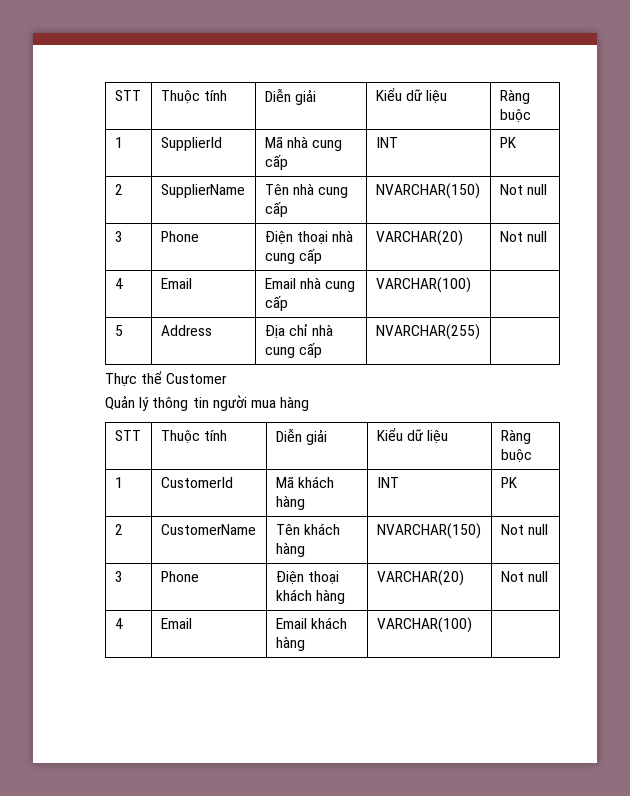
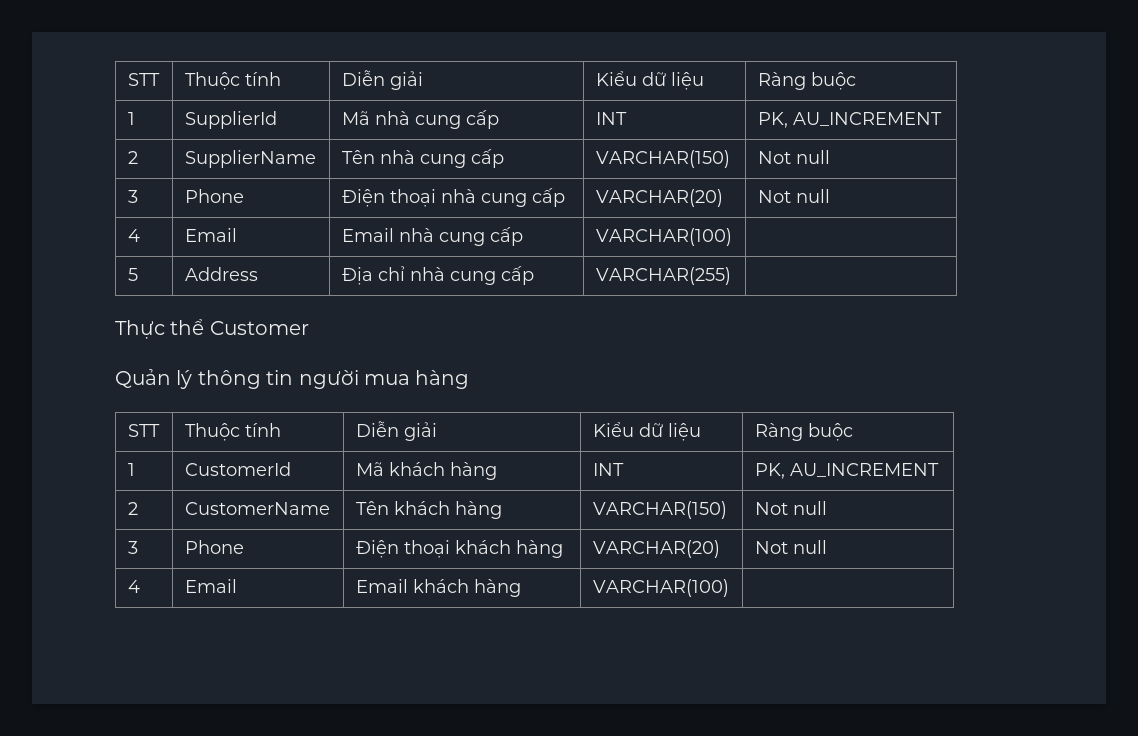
- 1 | SupplierId | Mã nhà cung cấp | INT | PK
+ 1 | SupplierId | Mã nhà cung cấp | INT | PK, AU_INCREMENT
- 2 | SupplierName | Tên nhà cung cấp | NVARCHAR(150) | Not null
+ 2 | SupplierName | Tên nhà cung cấp | VARCHAR(150) | Not null
- 5 | Address | Địa chỉ nhà cung cấp | NVARCHAR(255) |
+ 5 | Address | Địa chỉ nhà cung cấp | VARCHAR(255) |
- 1 | CustomerId | Mã khách hàng | INT | PK
+ 1 | CustomerId | Mã khách hàng | INT | PK, AU_INCREMENT
- 2 | CustomerName | Tên khách hàng | NVARCHAR(150) | Not null
+ 2 | CustomerName | Tên khách hàng | VARCHAR(150) | Not null

